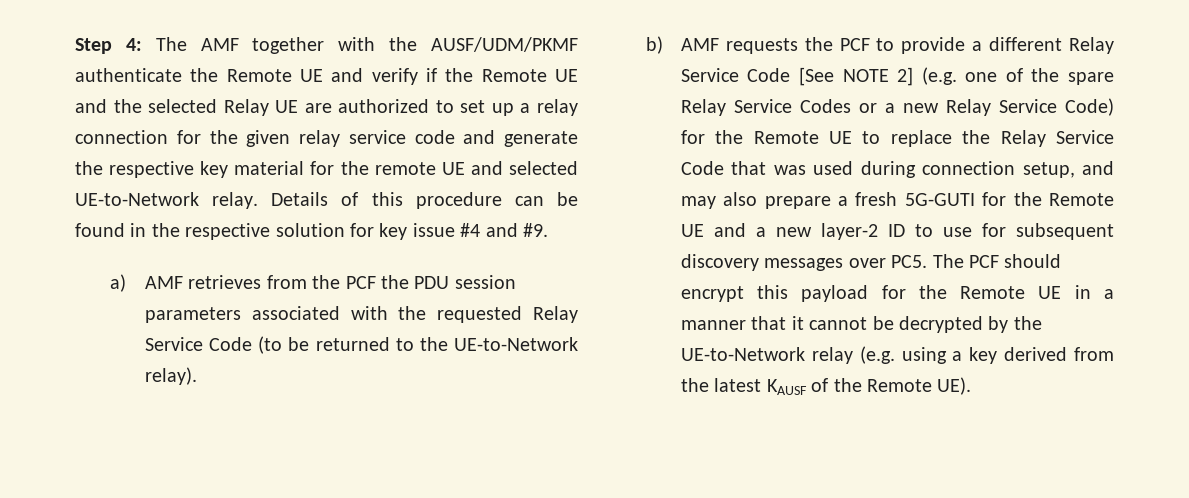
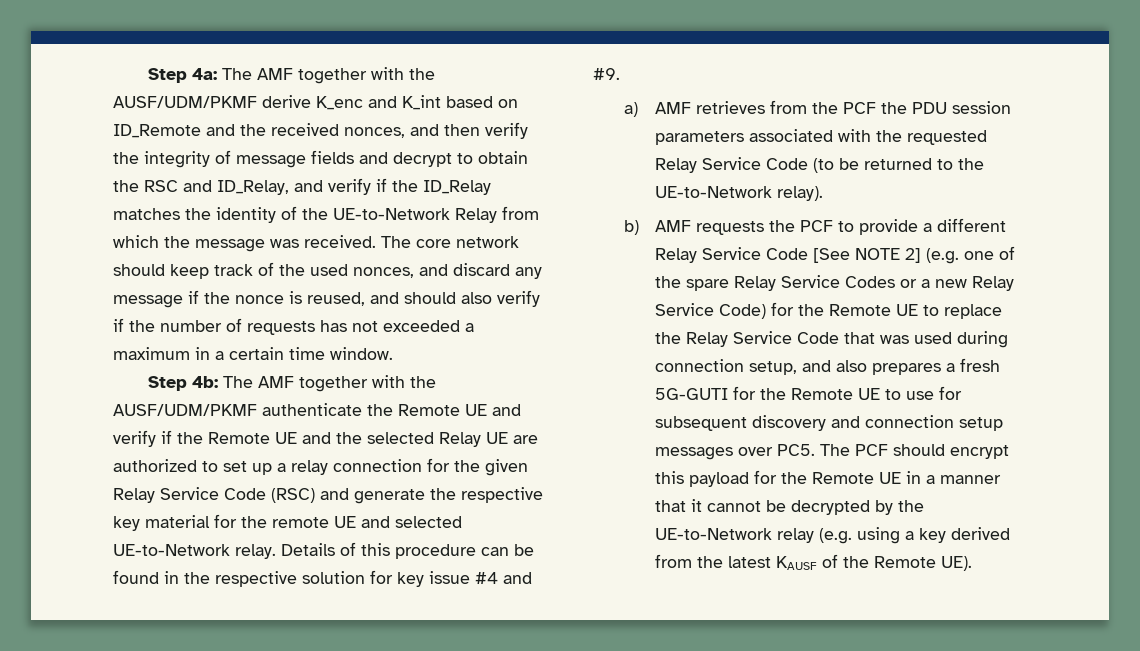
- Step 4: The AMF together with the AUSF/UDM/PKMF authenticate the Remote UE and verify if the Remote UE and the selected Relay UE are authorized to set up a relay connection for the given relay service code and generate the respective key material for the remote UE and selected UE-to-Network relay.
+ Step 4a: The AMF together with the AUSF/UDM/PKMF derive K_enc and K_int based on ID_Remote and the received nonces, and then verify the integrity of message fields and decrypt to obtain the RSC and ID_Relay, and verify if the ID_Relay matches the identity of the UE-to-Network Relay from which the message was received. The core network should keep track of the used nonces, and discard any message if the nonce is reused, and should also verify if the number of requests has not exceeded a maximum in a certain time window.
+ Step 4b: The AMF together with the AUSF/UDM/PKMF authenticate the Remote UE and verify if the Remote UE and the selected Relay UE are authorized to set up a relay connection for the given Relay Service Code (RSC) and generate the respective key material for the remote UE and selected UE-to-Network relay.
- b) AMF requests the PCF to provide a different Relay Service Code [See NOTE 2] (e.g. one of the spare Relay Service Codes or a new Relay Service Code) for the Remote UE to replace the Relay Service Code that was used during connection setup, and may also prepare a fresh 5G-GUTI for the Remote UE and a new layer-2 ID to use for subsequent discovery messages over PC5. The PCF should encrypt this payload for the Remote UE in a manner that it cannot be decrypted by the UE-to-Network relay (e.g. using a key derived from the latest KAUSF of the Remote UE).
+ b) AMF requests the PCF to provide a different Relay Service Code [See NOTE 2] (e.g. one of the spare Relay Service Codes or a new Relay Service Code) for the Remote UE to replace the Relay Service Code that was used during connection setup, and also prepares a fresh 5G-GUTI for the Remote UE to use for subsequent discovery and connection setup messages over PC5. The PCF should encrypt this payload for the Remote UE in a manner that it cannot be decrypted by the UE-to-Network relay (e.g. using a key derived from the latest KAUSF of the Remote UE).

